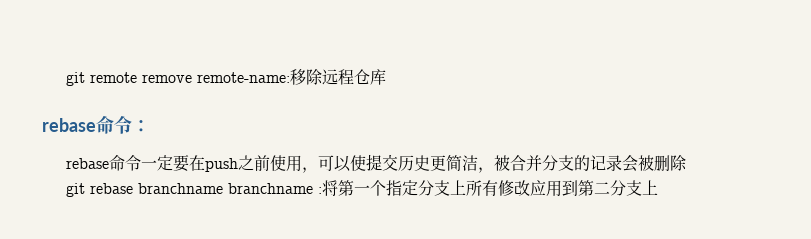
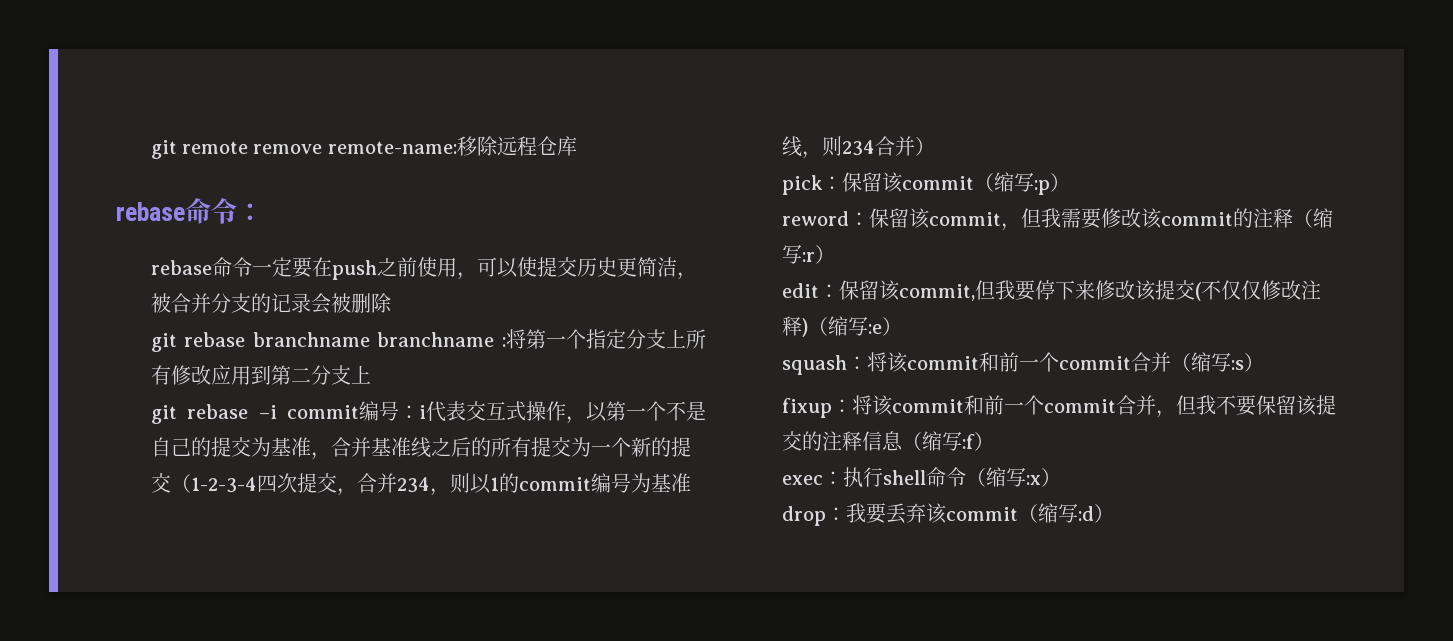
+ git rebase –i commit编号：i代表交互式操作，以第一个不是自己的提交为基准，合并基准线之后的所有提交为一个新的提交（1-2-3-4四次提交，合并234，则以1的commit编号为基准线，则234合并）
+ pick：保留该commit（缩写:p）
+ reword：保留该commit，但我需要修改该commit的注释（缩写:r）
+ edit：保留该commit,但我要停下来修改该提交(不仅仅修改注释)（缩写:e）
+ squash：将该commit和前一个commit合并（缩写:s）
+ fixup：将该commit和前一个commit合并，但我不要保留该提交的注释信息（缩写:f）
+ exec：执行shell命令（缩写:x）
+ drop：我要丢弃该commit（缩写:d）

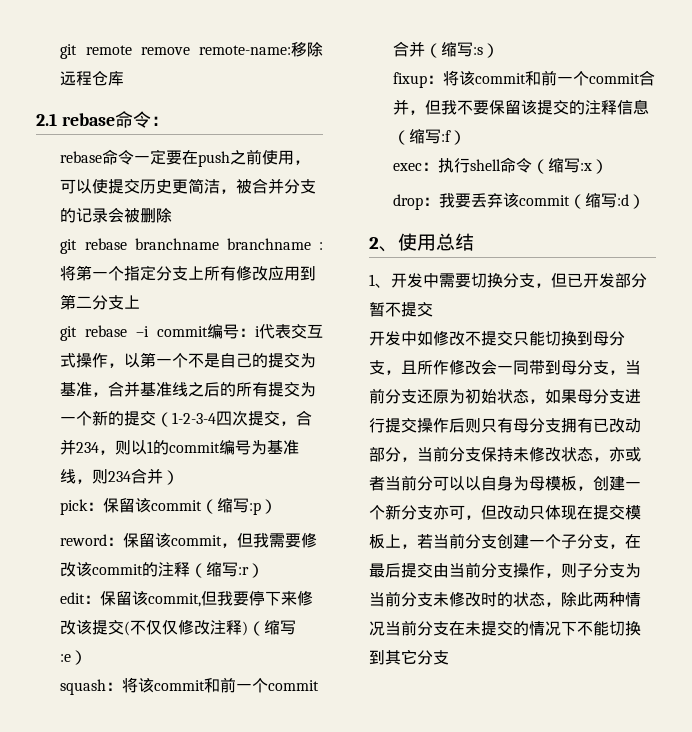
- rebase命令：
+ 2.1 rebase命令：
+ 2、使用总结
+ 1、开发中需要切换分支，但已开发部分暂不提交
+ 开发中如修改不提交只能切换到母分支，且所作修改会一同带到母分支，当前分支还原为初始状态，如果母分支进行提交操作后则只有母分支拥有已改动部分，当前分支保持未修改状态，亦或者当前分可以以自身为母模板，创建一个新分支亦可，但改动只体现在提交模板上，若当前分支创建一个子分支，在最后提交由当前分支操作，则子分支为当前分支未修改时的状态，除此两种情况当前分支在未提交的情况下不能切换到其它分支

